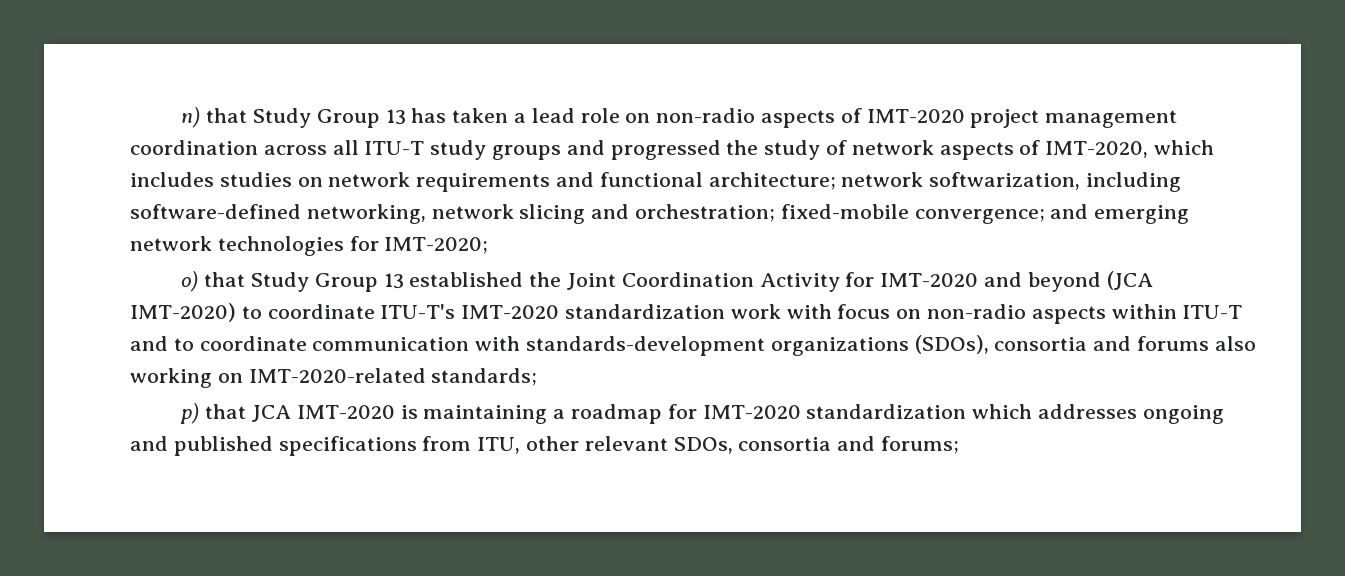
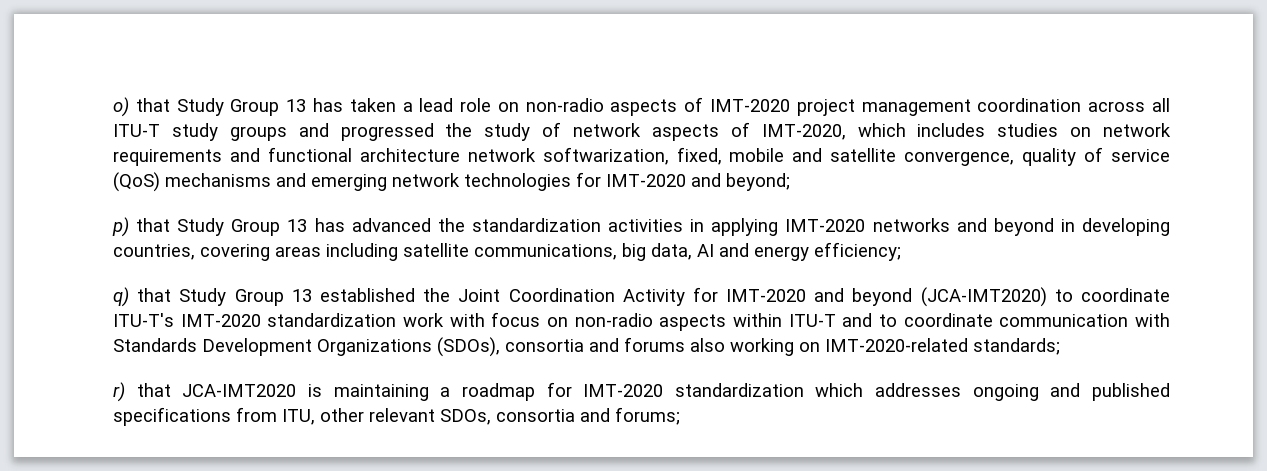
- n) that Study Group 13 has taken a lead role on non-radio aspects of IMT-2020 project management coordination across all ITU-T study groups and progressed the study of network aspects of IMT-2020, which includes studies on network requirements and functional architecture; network softwarization, including software-defined networking, network slicing and orchestration; fixed-mobile convergence; and emerging network technologies for IMT-2020;
- o) that Study Group 13 established the Joint Coordination Activity for IMT-2020 and beyond (JCA IMT-2020) to coordinate ITU-T's IMT-2020 standardization work with focus on non-radio aspects within ITU-T and to coordinate communication with standards-development organizations (SDOs), consortia and forums also working on IMT-2020-related standards;
+ o) that Study Group 13 has taken a lead role on non-radio aspects of IMT-2020 project management coordination across all ITU-T study groups and progressed the study of network aspects of IMT-2020, which includes studies on network requirements and functional architecture network softwarization, fixed, mobile and satellite convergence, quality of service (QoS) mechanisms and emerging network technologies for IMT-2020 and beyond;
+ p) that Study Group 13 has advanced the standardization activities in applying IMT-2020 networks and beyond in developing countries, covering areas including satellite communications, big data, AI and energy efficiency;
+ q) that Study Group 13 established the Joint Coordination Activity for IMT-2020 and beyond (JCA-IMT2020) to coordinate ITU-T's IMT-2020 standardization work with focus on non-radio aspects within ITU-T and to coordinate communication with Standards Development Organizations (SDOs), consortia and forums also working on IMT-2020-related standards;
- p) that JCA IMT-2020 is maintaining a roadmap for IMT-2020 standardization which addresses ongoing and published specifications from ITU, other relevant SDOs, consortia and forums;
+ r) that JCA-IMT2020 is maintaining a roadmap for IMT-2020 standardization which addresses ongoing and published specifications from ITU, other relevant SDOs, consortia and forums;

